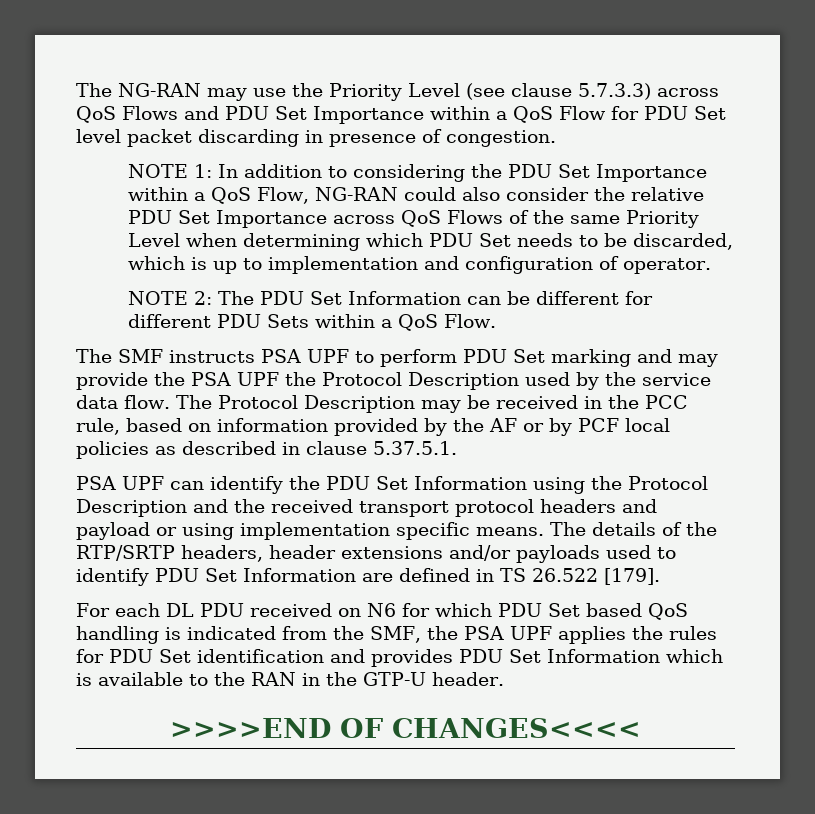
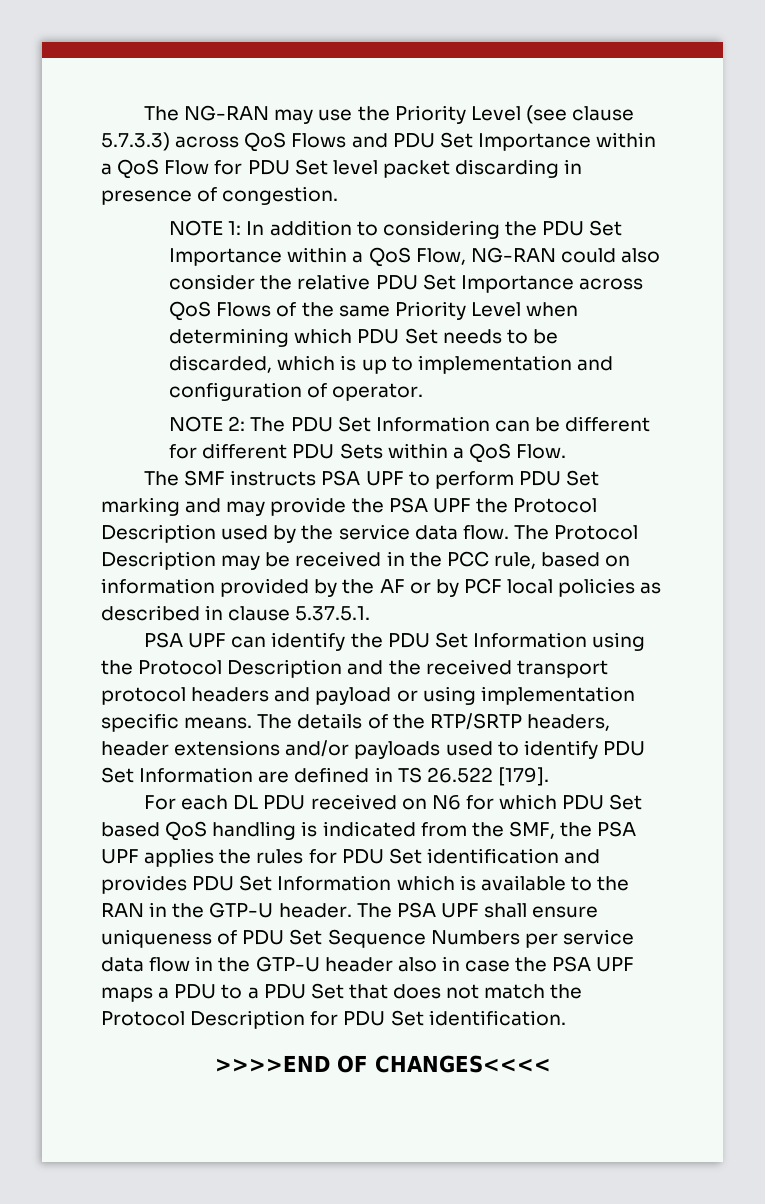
+ The PSA UPF shall ensure uniqueness of PDU Set Sequence Numbers per service data flow in the GTP-U header also in case the PSA UPF maps a PDU to a PDU Set that does not match the Protocol Description for PDU Set identification.

